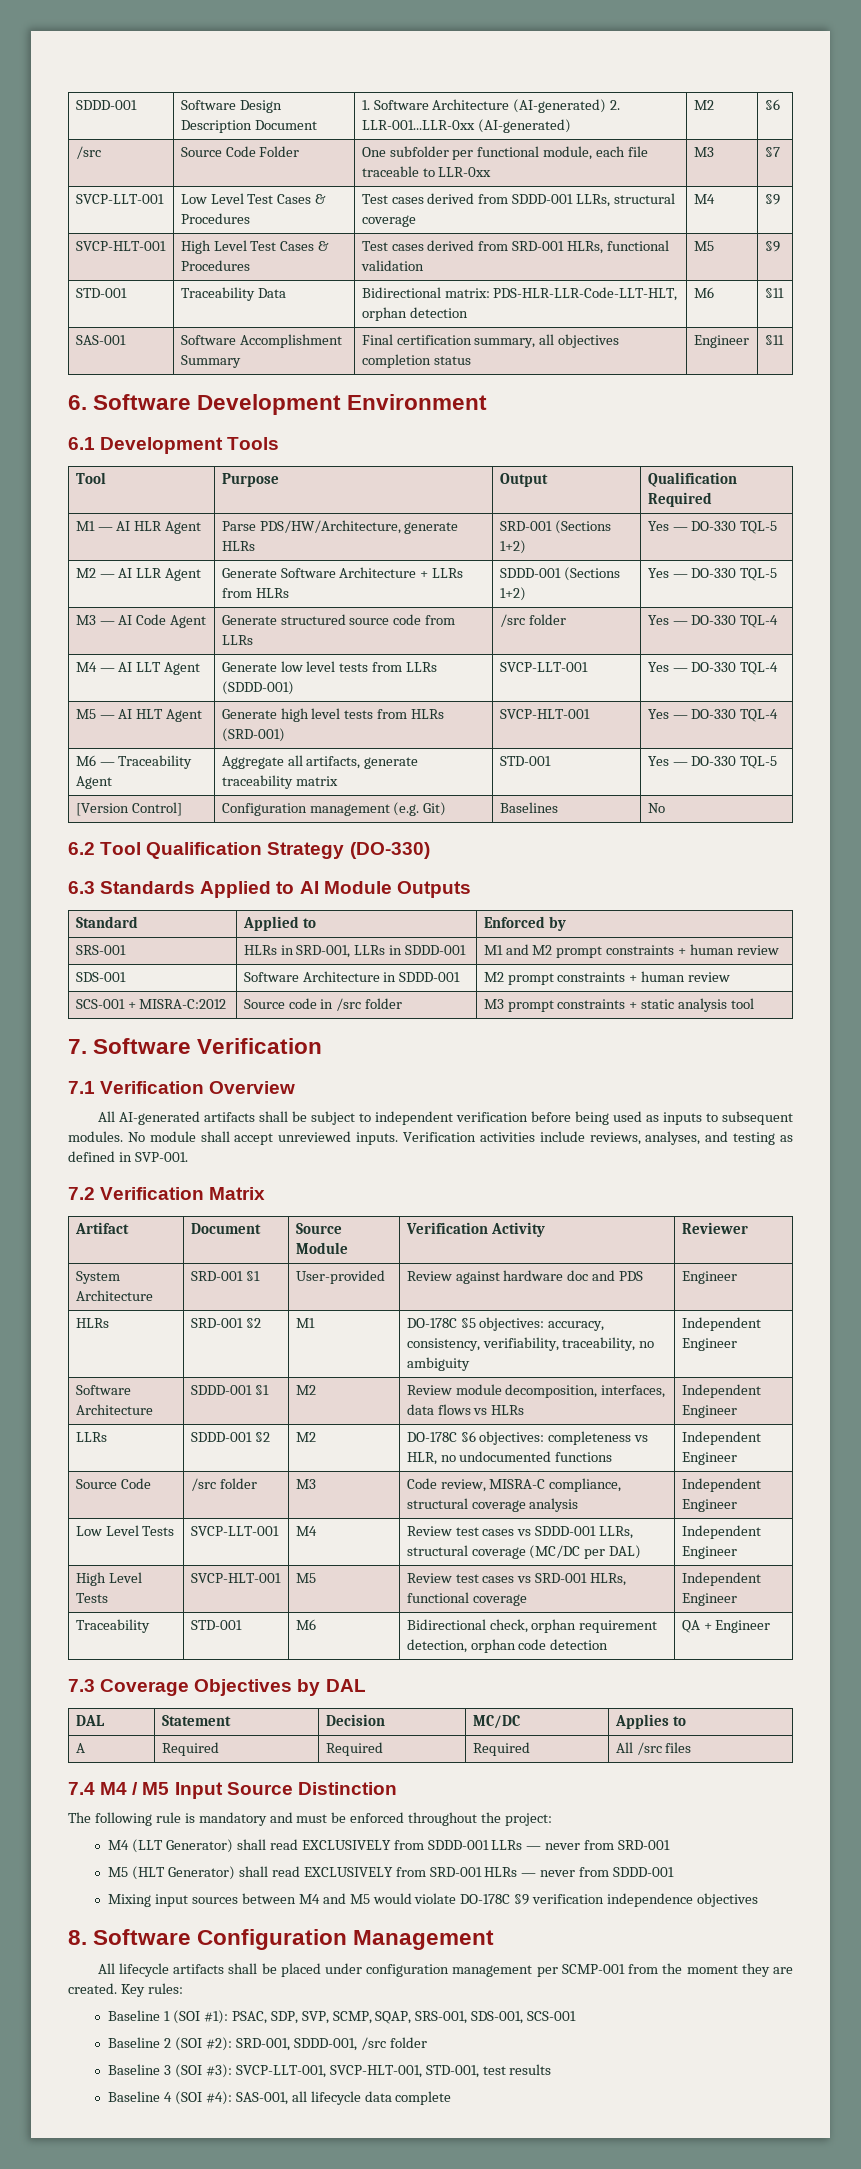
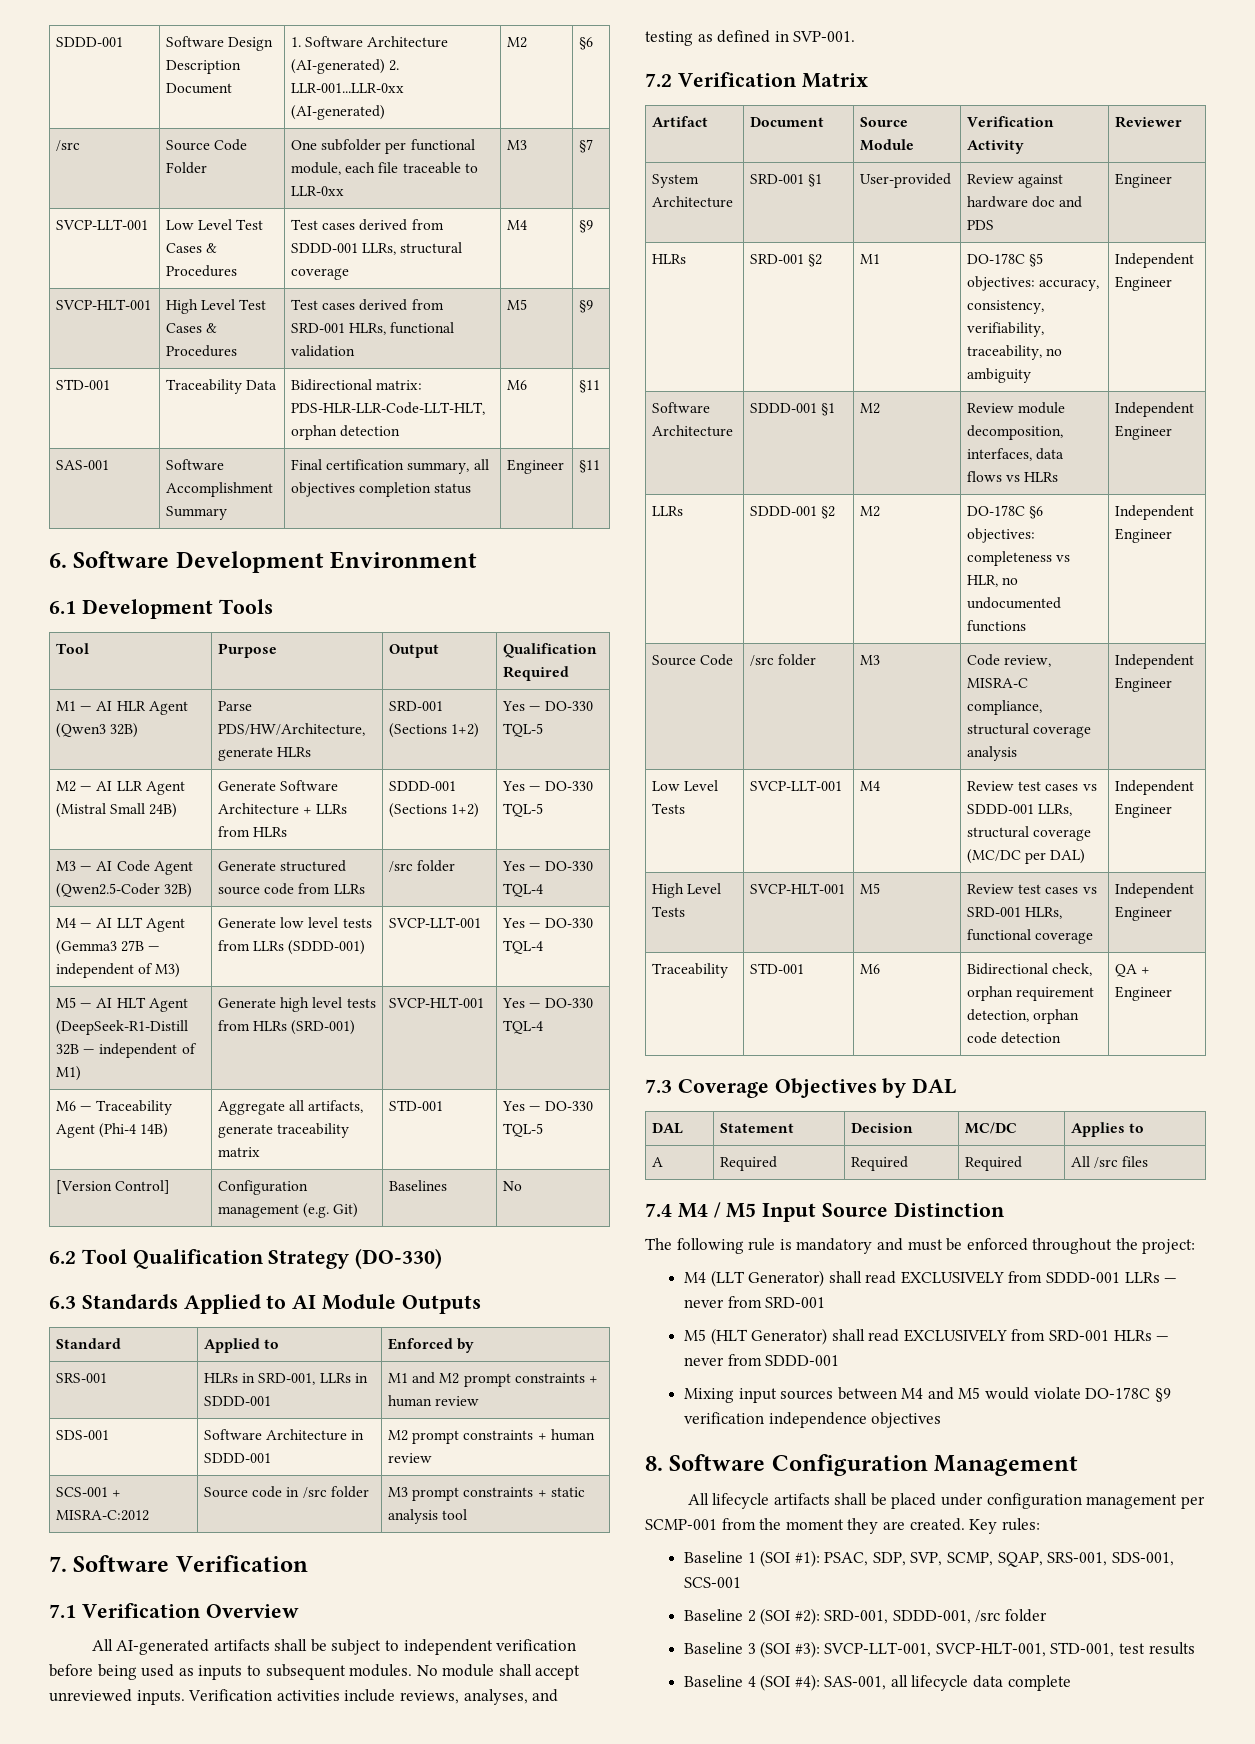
- M1 — AI HLR Agent | Parse PDS/HW/Architecture, generate HLRs | SRD-001 (Sections 1+2) | Yes — DO-330 TQL-5
+ M1 — AI HLR Agent (Qwen3 32B) | Parse PDS/HW/Architecture, generate HLRs | SRD-001 (Sections 1+2) | Yes — DO-330 TQL-5
- M2 — AI LLR Agent | Generate Software Architecture + LLRs from HLRs | SDDD-001 (Sections 1+2) | Yes — DO-330 TQL-5
+ M2 — AI LLR Agent (Mistral Small 24B) | Generate Software Architecture + LLRs from HLRs | SDDD-001 (Sections 1+2) | Yes — DO-330 TQL-5
- M3 — AI Code Agent | Generate structured source code from LLRs | /src folder | Yes — DO-330 TQL-4
+ M3 — AI Code Agent (Qwen2.5-Coder 32B) | Generate structured source code from LLRs | /src folder | Yes — DO-330 TQL-4
- M4 — AI LLT Agent | Generate low level tests from LLRs (SDDD-001) | SVCP-LLT-001 | Yes — DO-330 TQL-4
+ M4 — AI LLT Agent (Gemma3 27B — independent of M3) | Generate low level tests from LLRs (SDDD-001) | SVCP-LLT-001 | Yes — DO-330 TQL-4
- M5 — AI HLT Agent | Generate high level tests from HLRs (SRD-001) | SVCP-HLT-001 | Yes — DO-330 TQL-4
+ M5 — AI HLT Agent (DeepSeek-R1-Distill 32B — independent of M1) | Generate high level tests from HLRs (SRD-001) | SVCP-HLT-001 | Yes — DO-330 TQL-4
- M6 — Traceability Agent | Aggregate all artifacts, generate traceability matrix | STD-001 | Yes — DO-330 TQL-5
+ M6 — Traceability Agent (Phi-4 14B) | Aggregate all artifacts, generate traceability matrix | STD-001 | Yes — DO-330 TQL-5

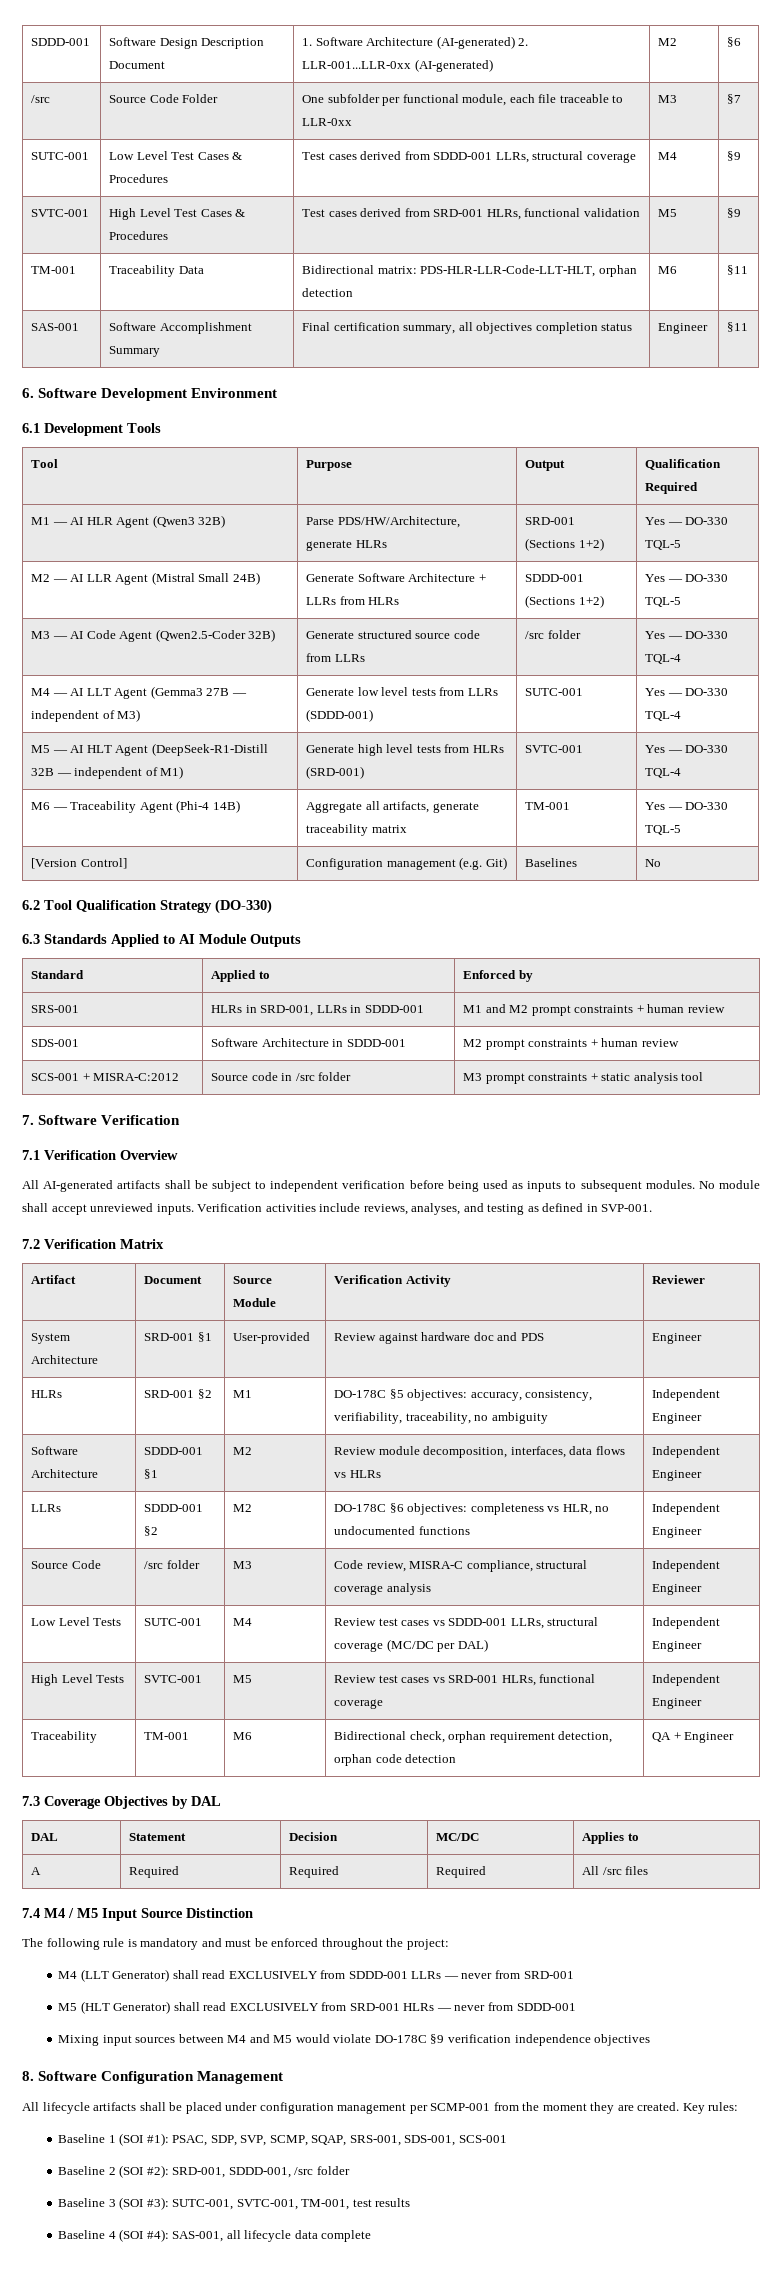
- SVCP-LLT-001 | Low Level Test Cases & Procedures | Test cases derived from SDDD-001 LLRs, structural coverage | M4 | §9
+ SUTC-001 | Low Level Test Cases & Procedures | Test cases derived from SDDD-001 LLRs, structural coverage | M4 | §9
- SVCP-HLT-001 | High Level Test Cases & Procedures | Test cases derived from SRD-001 HLRs, functional validation | M5 | §9
+ SVTC-001 | High Level Test Cases & Procedures | Test cases derived from SRD-001 HLRs, functional validation | M5 | §9
- STD-001 | Traceability Data | Bidirectional matrix: PDS-HLR-LLR-Code-LLT-HLT, orphan detection | M6 | §11
+ TM-001 | Traceability Data | Bidirectional matrix: PDS-HLR-LLR-Code-LLT-HLT, orphan detection | M6 | §11
- M4 — AI LLT Agent (Gemma3 27B — independent of M3) | Generate low level tests from LLRs (SDDD-001) | SVCP-LLT-001 | Yes — DO-330 TQL-4
+ M4 — AI LLT Agent (Gemma3 27B — independent of M3) | Generate low level tests from LLRs (SDDD-001) | SUTC-001 | Yes — DO-330 TQL-4
- M5 — AI HLT Agent (DeepSeek-R1-Distill 32B — independent of M1) | Generate high level tests from HLRs (SRD-001) | SVCP-HLT-001 | Yes — DO-330 TQL-4
+ M5 — AI HLT Agent (DeepSeek-R1-Distill 32B — independent of M1) | Generate high level tests from HLRs (SRD-001) | SVTC-001 | Yes — DO-330 TQL-4
- M6 — Traceability Agent (Phi-4 14B) | Aggregate all artifacts, generate traceability matrix | STD-001 | Yes — DO-330 TQL-5
+ M6 — Traceability Agent (Phi-4 14B) | Aggregate all artifacts, generate traceability matrix | TM-001 | Yes — DO-330 TQL-5
- Low Level Tests | SVCP-LLT-001 | M4 | Review test cases vs SDDD-001 LLRs, structural coverage (MC/DC per DAL) | Independent Engineer
+ Low Level Tests | SUTC-001 | M4 | Review test cases vs SDDD-001 LLRs, structural coverage (MC/DC per DAL) | Independent Engineer
- High Level Tests | SVCP-HLT-001 | M5 | Review test cases vs SRD-001 HLRs, functional coverage | Independent Engineer
+ High Level Tests | SVTC-001 | M5 | Review test cases vs SRD-001 HLRs, functional coverage | Independent Engineer
- Traceability | STD-001 | M6 | Bidirectional check, orphan requirement detection, orphan code detection | QA + Engineer
+ Traceability | TM-001 | M6 | Bidirectional check, orphan requirement detection, orphan code detection | QA + Engineer
- Baseline 3 (SOI #3): SVCP-LLT-001, SVCP-HLT-001, STD-001, test results
+ Baseline 3 (SOI #3): SUTC-001, SVTC-001, TM-001, test results

